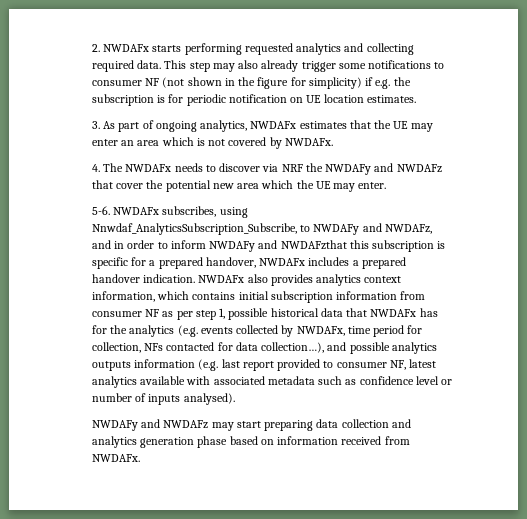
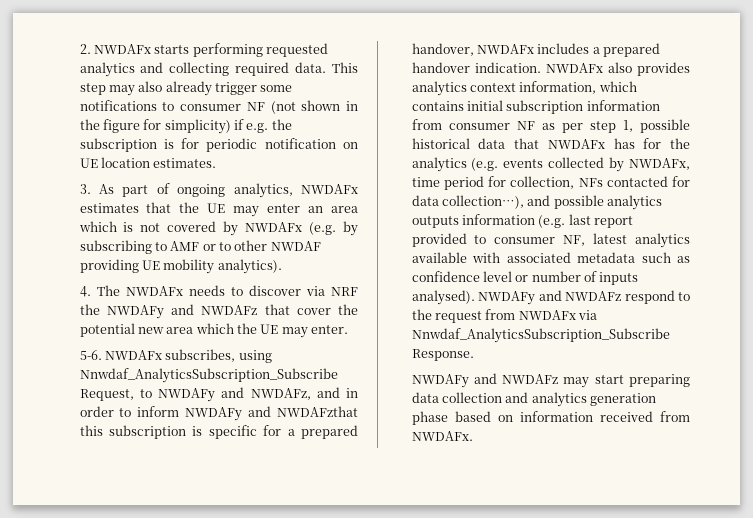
- 3. As part of ongoing analytics, NWDAFx estimates that the UE may enter an area which is not covered by NWDAFx.
+ 3. As part of ongoing analytics, NWDAFx estimates that the UE may enter an area which is not covered by NWDAFx (e.g. by subscribing to AMF or to other NWDAF providing UE mobility analytics).
- NWDAFx subscribes, using Nnwdaf_AnalyticsSubscription_Subscribe, to NWDAFy and NWDAFz, and in order to inform NWDAFy and NWDAFzthat this subscription is specific for a prepared handover, NWDAFx includes a prepared handover indication.
+ NWDAFx subscribes, using Nnwdaf_AnalyticsSubscription_Subscribe Request, to NWDAFy and NWDAFz, and in order to inform NWDAFy and NWDAFzthat this subscription is specific for a prepared handover, NWDAFx includes a prepared handover indication.
+ NWDAFy and NWDAFz respond to the request from NWDAFx via Nnwdaf_AnalyticsSubscription_Subscribe Response.

